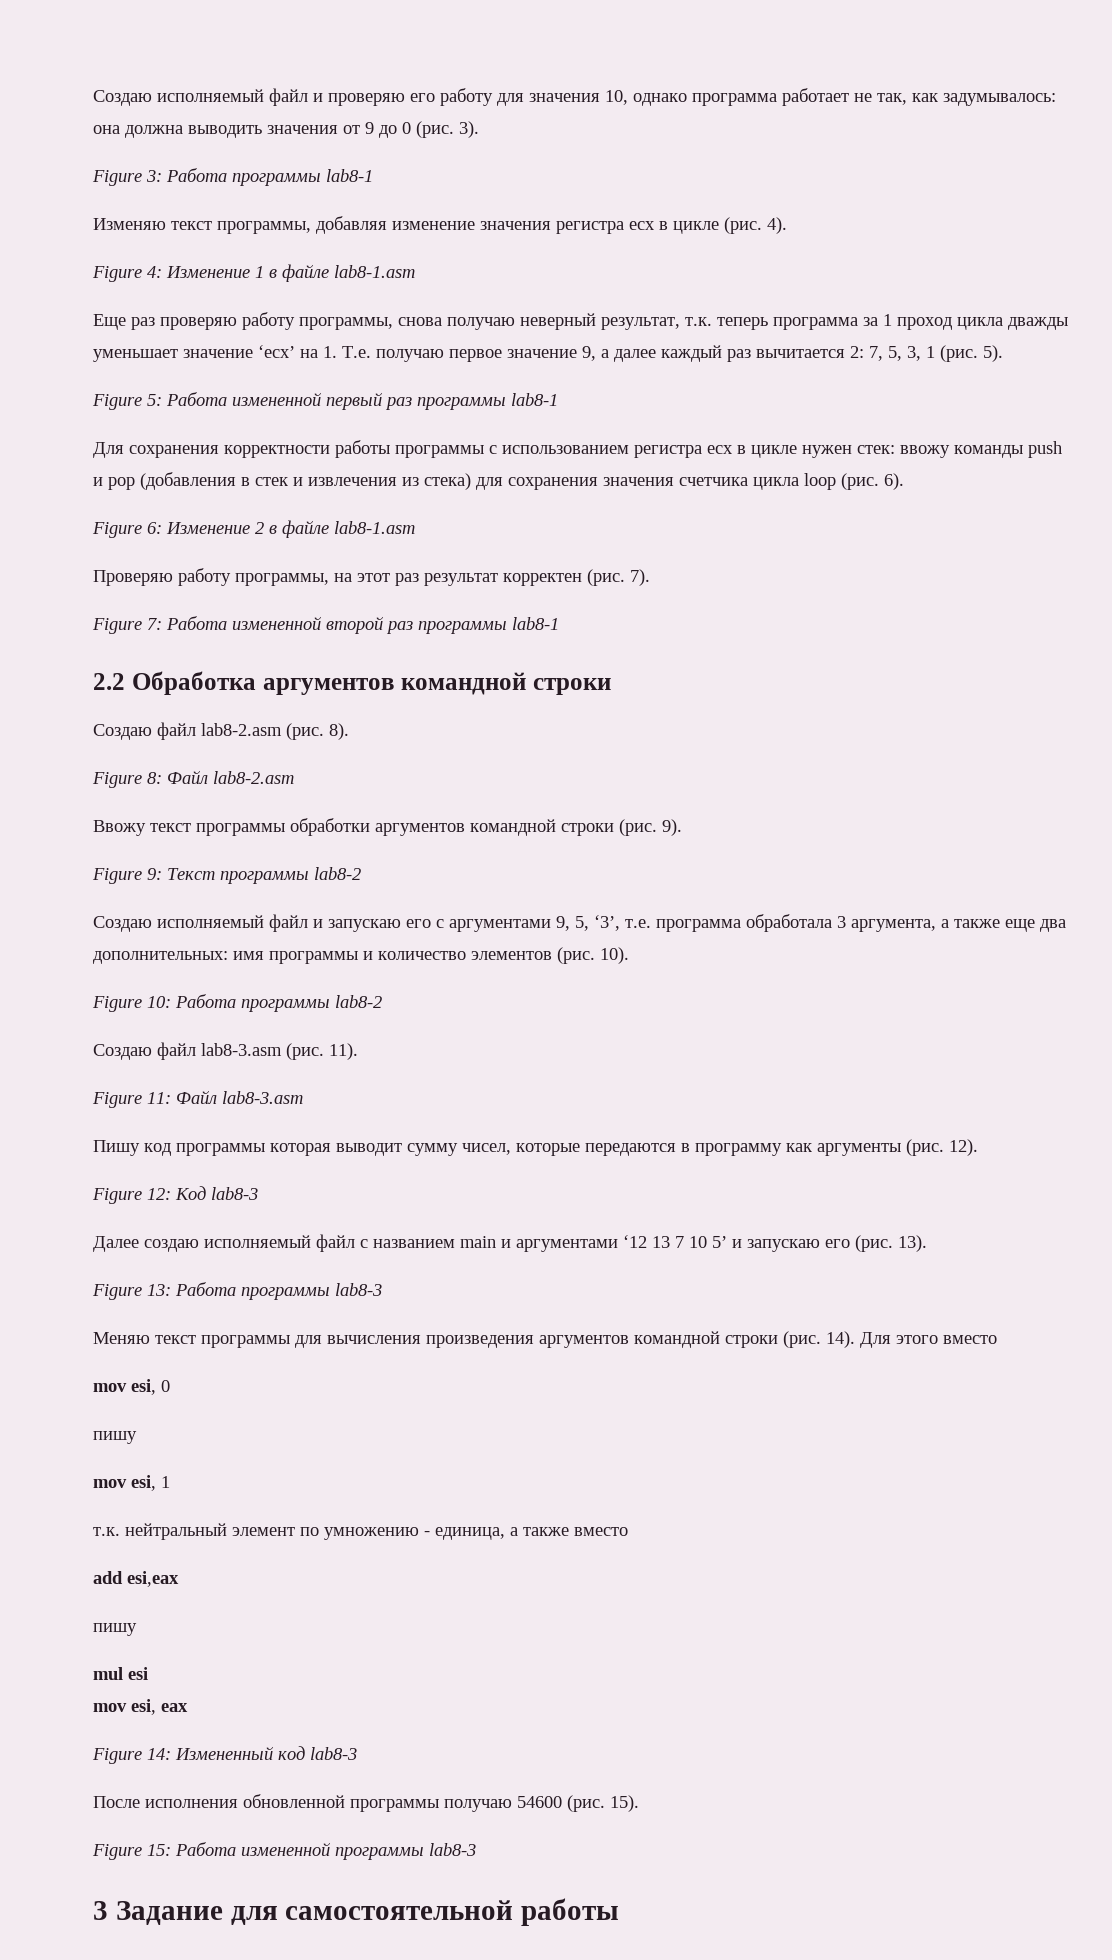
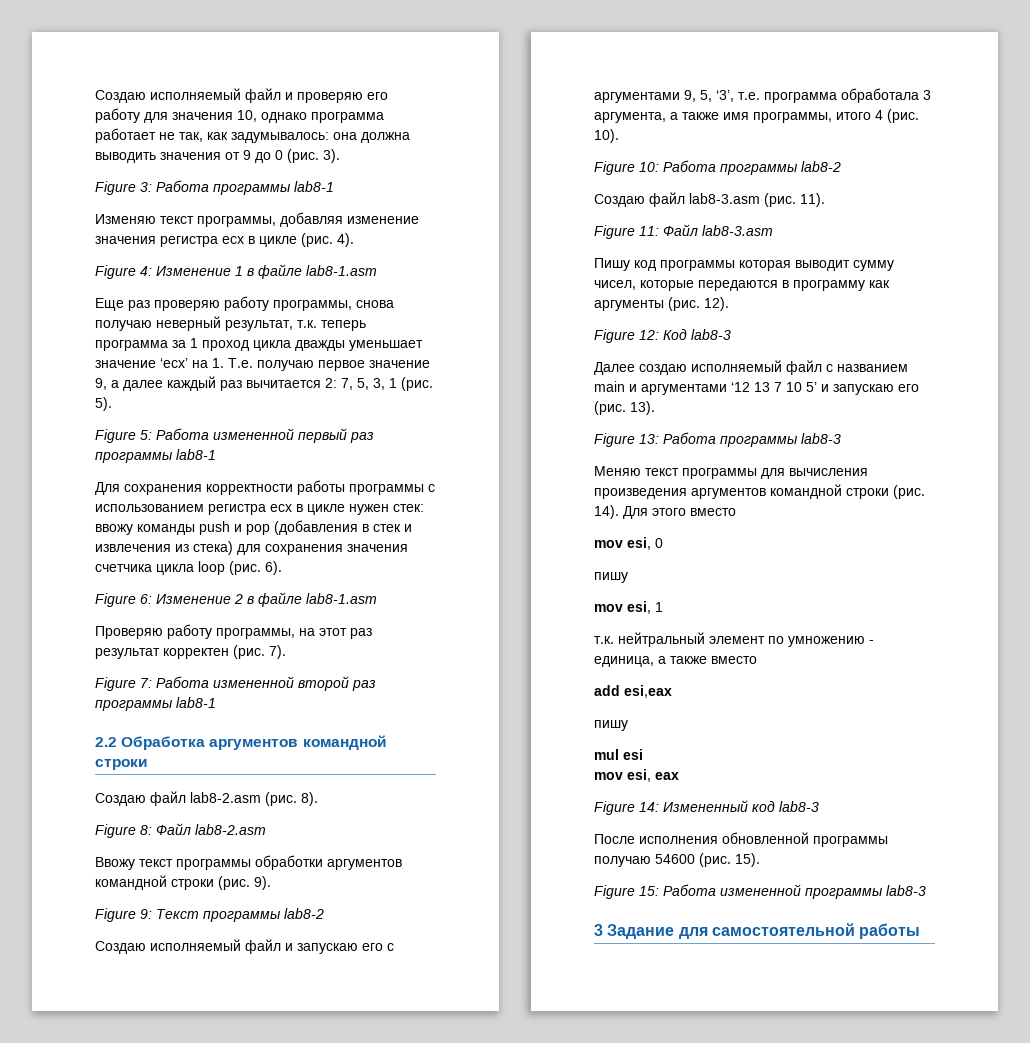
- Создаю исполняемый файл и запускаю его с аргументами 9, 5, ‘3’, т.е. программа обработала 3 аргумента, а также еще два дополнительных: имя программы и количество элементов (рис.
+ Создаю исполняемый файл и запускаю его с аргументами 9, 5, ‘3’, т.е. программа обработала 3 аргумента, а также имя программы, итого 4 (рис.

